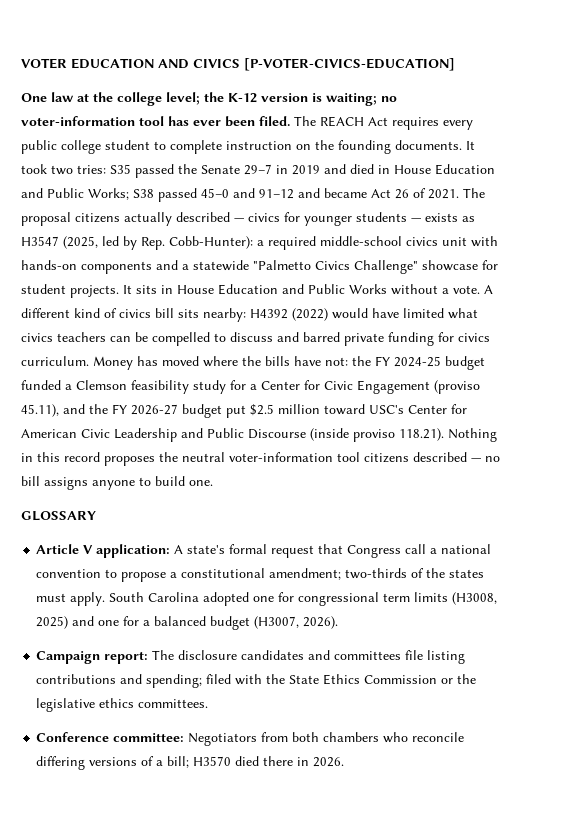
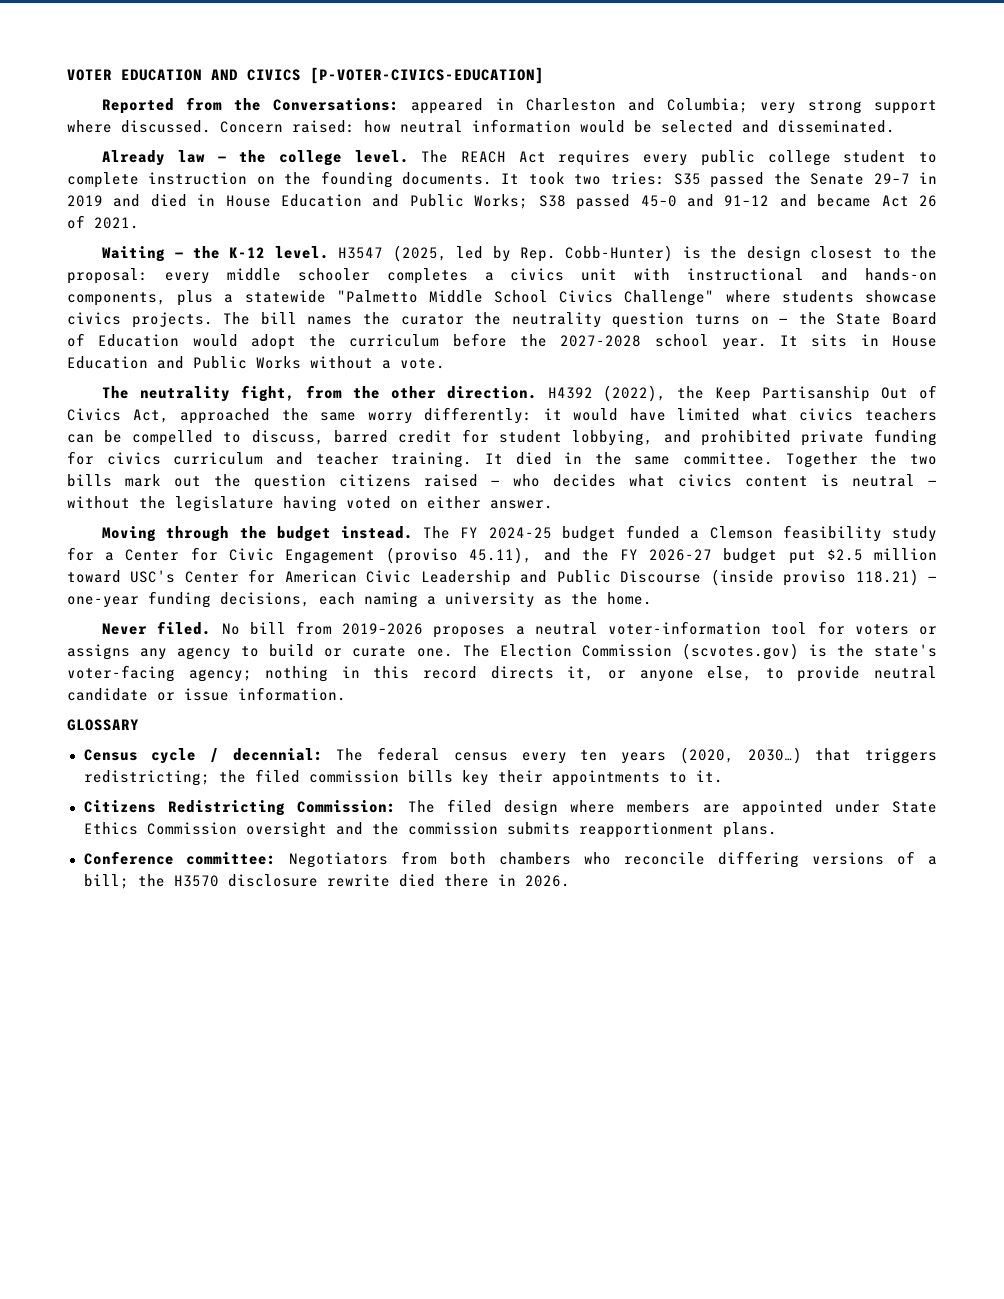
- One law at the college level; the K-12 version is waiting; no voter-information tool has ever been filed.
+ Reported from the Conversations: appeared in Charleston and Columbia; very strong support where discussed. Concern raised: how neutral information would be selected and disseminated.
+ Already law — the college level.
- It took two tries: S35 passed the Senate 29–7 in 2019 and died in House Education and Public Works; S38 passed 45–0 and 91–12 and became Act 26 of 2021. The proposal citizens actually described — civics for younger students — exists as H3547 (2025, led by Rep. Cobb-Hunter): a required middle-school civics unit with hands-on components and a statewide "Palmetto Civics Challenge" showcase for student projects.
+ It took two tries: S35 passed the Senate 29–7 in 2019 and died in House Education and Public Works; S38 passed 45–0 and 91–12 and became Act 26 of 2021.
+ Waiting — the K-12 level. H3547 (2025, led by Rep. Cobb-Hunter) is the design closest to the proposal: every middle schooler completes a civics unit with instructional and hands-on components, plus a statewide "Palmetto Middle School Civics Challenge" where students showcase civics projects. The bill names the curator the neutrality question turns on — the State Board of Education would adopt the curriculum before the 2027-2028 school year.
- It sits in House Education and Public Works without a vote. A different kind of civics bill sits nearby: H4392 (2022) would have limited what civics teachers can be compelled to discuss and barred private funding for civics curriculum. Money has moved where the bills have not: the FY 2024-25 budget funded a Clemson feasibility study for a Center for Civic Engagement (proviso 45.11), and the FY 2026-27 budget put $2.5 million toward USC's Center for American Civic Leadership and Public Discourse (inside proviso 118.21). Nothing in this record proposes the neutral voter-information tool citizens described — no bill assigns anyone to build one.
+ It sits in House Education and Public Works without a vote.
+ The neutrality fight, from the other direction. H4392 (2022), the Keep Partisanship Out of Civics Act, approached the same worry differently: it would have limited what civics teachers can be compelled to discuss, barred credit for student lobbying, and prohibited private funding for civics curriculum and teacher training. It died in the same committee. Together the two bills mark out the question citizens raised — who decides what civics content is neutral — without the legislature having voted on either answer.
+ Moving through the budget instead. The FY 2024-25 budget funded a Clemson feasibility study for a Center for Civic Engagement (proviso 45.11), and the FY 2026-27 budget put $2.5 million toward USC's Center for American Civic Leadership and Public Discourse (inside proviso 118.21) — one-year funding decisions, each naming a university as the home.
+ Never filed. No bill from 2019–2026 proposes a neutral voter-information tool for voters or assigns any agency to build or curate one. The Election Commission (scvotes.gov) is the state's voter-facing agency; nothing in this record directs it, or anyone else, to provide neutral candidate or issue information.
  GLOSSARY
- Article V application: A state's formal request that Congress call a national convention to propose a constitutional amendment; two-thirds of the states must apply. South Carolina adopted one for congressional term limits (H3008, 2025) and one for a balanced budget (H3007, 2026).
- Campaign report: The disclosure candidates and committees file listing contributions and spending; filed with the State Ethics Commission or the legislative ethics committees.
+ Census cycle / decennial: The federal census every ten years (2020, 2030…) that triggers redistricting; the filed commission bills key their appointments to it.
+ Citizens Redistricting Commission: The filed design where members are appointed under State Ethics Commission oversight and the commission submits reapportionment plans.
- Conference committee: Negotiators from both chambers who reconcile differing versions of a bill; H3570 died there in 2026.
+ Conference committee: Negotiators from both chambers who reconcile differing versions of a bill; the H3570 disclosure rewrite died there in 2026.

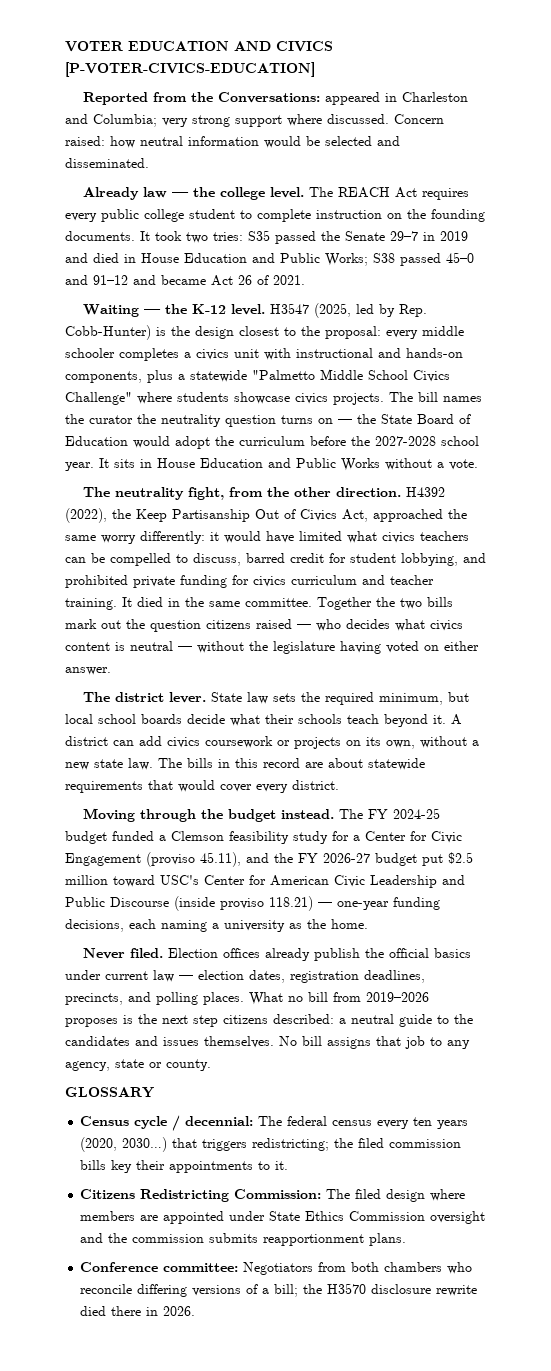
+ The district lever. State law sets the required minimum, but local school boards decide what their schools teach beyond it. A district can add civics coursework or projects on its own, without a new state law. The bills in this record are about statewide requirements that would cover every district.
- No bill from 2019–2026 proposes a neutral voter-information tool for voters or assigns any agency to build or curate one. The Election Commission (scvotes.gov) is the state's voter-facing agency; nothing in this record directs it, or anyone else, to provide neutral candidate or issue information.
+ Election offices already publish the official basics under current law — election dates, registration deadlines, precincts, and polling places. What no bill from 2019–2026 proposes is the next step citizens described: a neutral guide to the candidates and issues themselves. No bill assigns that job to any agency, state or county.

